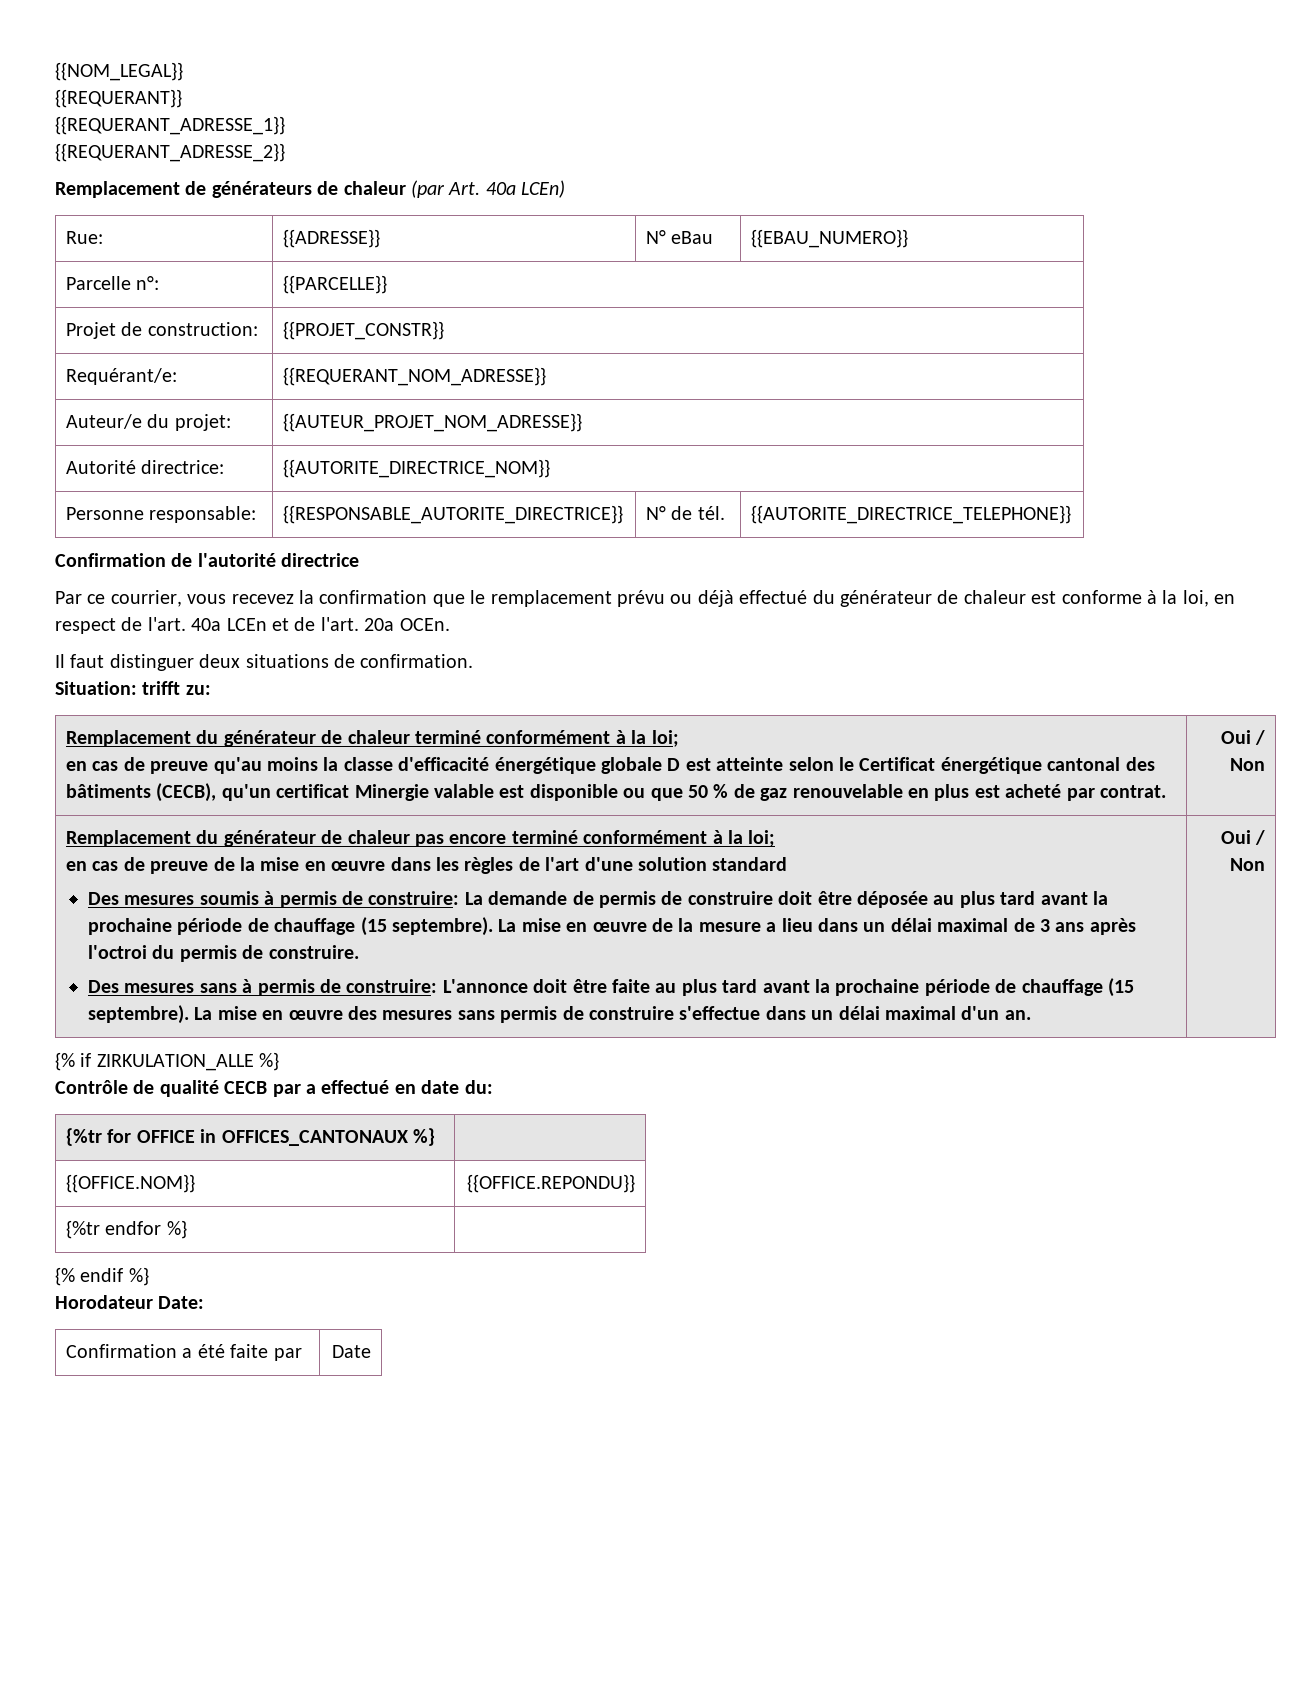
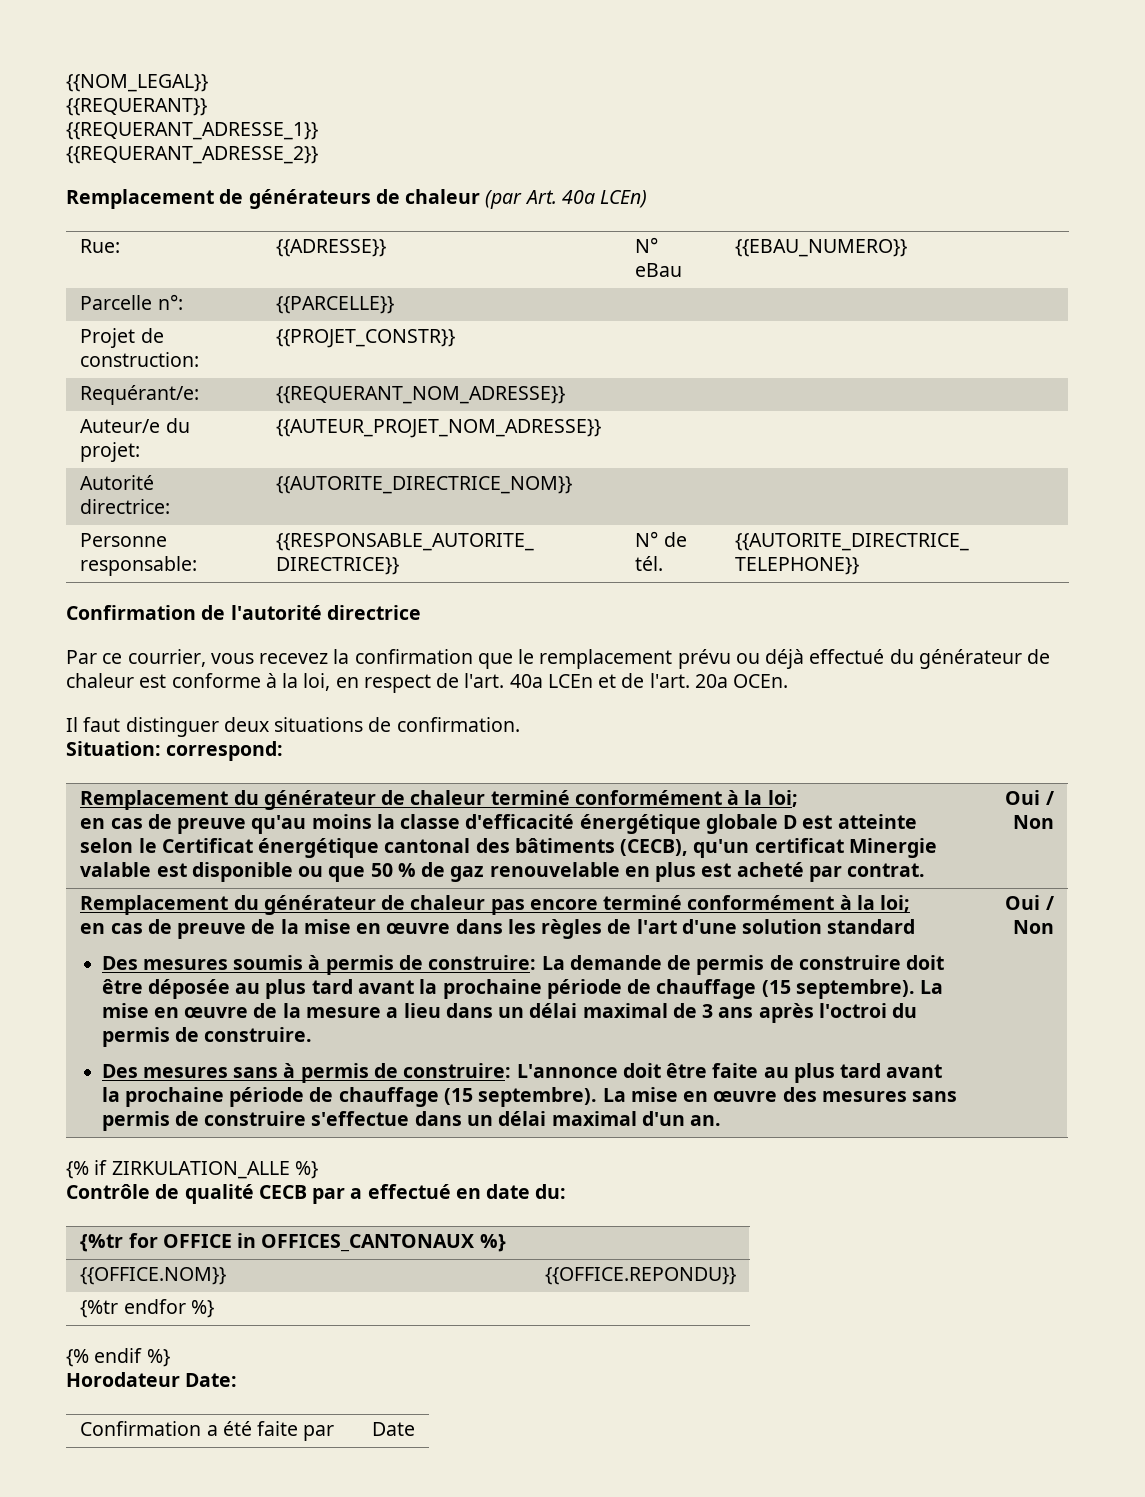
- Situation: trifft zu:
+ Situation: correspond:

